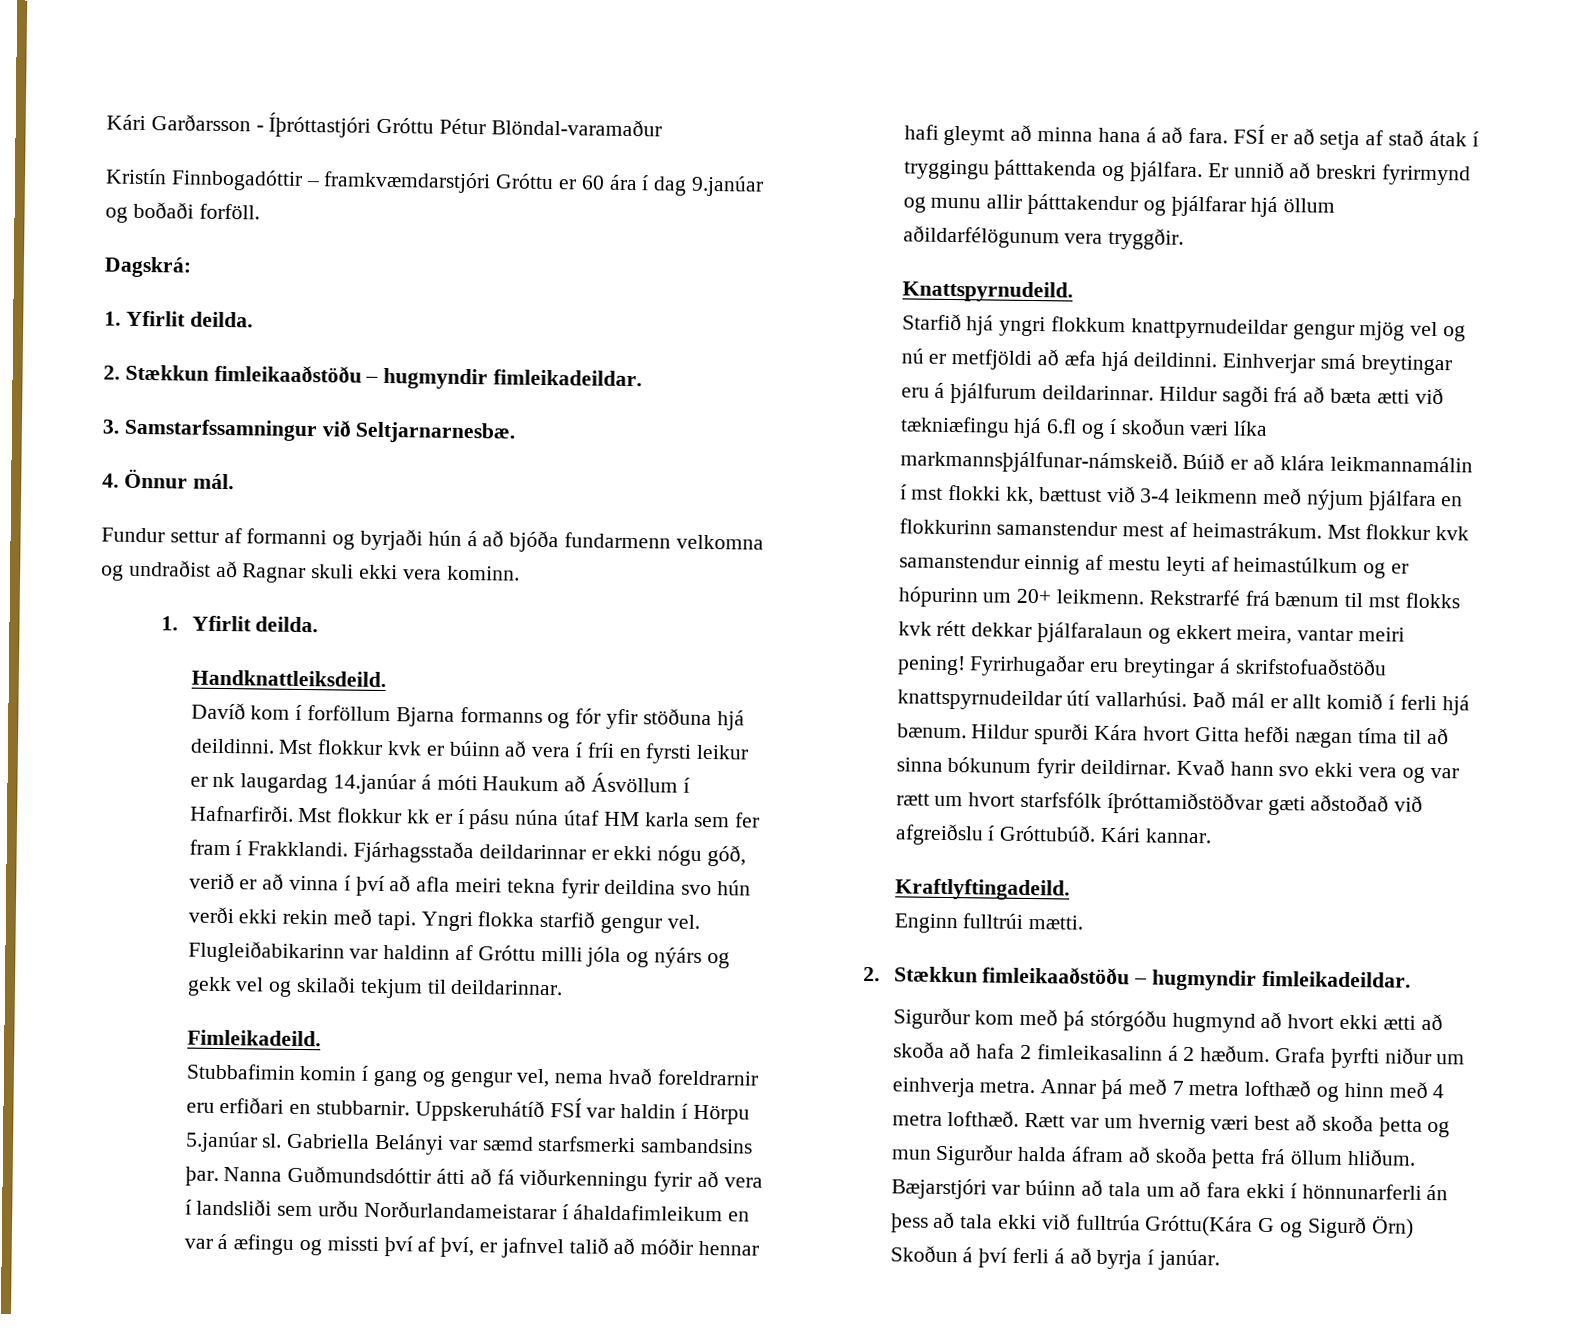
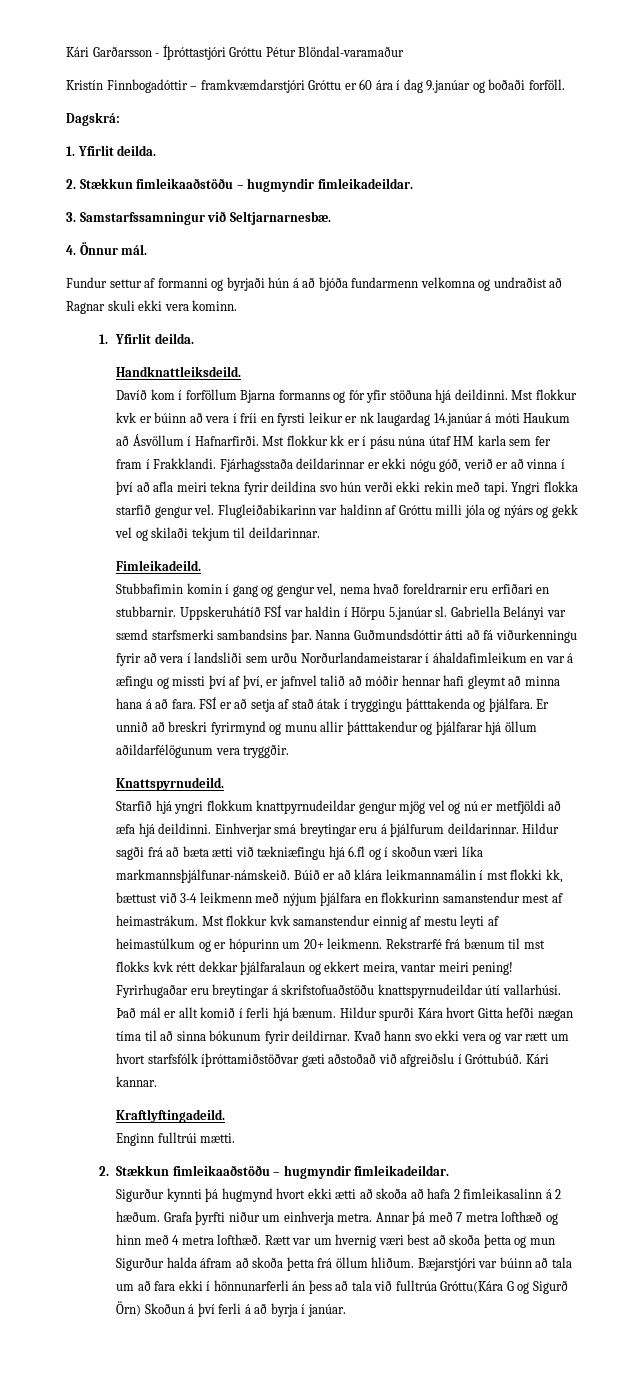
- Sigurður kom með þá stórgóðu hugmynd að hvort ekki ætti að skoða að hafa 2 fimleikasalinn á 2 hæðum.
+ Sigurður kynnti þá hugmynd hvort ekki ætti að skoða að hafa 2 fimleikasalinn á 2 hæðum.
- Bæjarstjóri var búinn að tala um að fara ekki í hönnunarferli án þess að tala ekki við fulltrúa Gróttu(Kára G og Sigurð Örn) Skoðun á því ferli á að byrja í janúar.
+ Bæjarstjóri var búinn að tala um að fara ekki í hönnunarferli án þess að tala við fulltrúa Gróttu(Kára G og Sigurð Örn) Skoðun á því ferli á að byrja í janúar.

